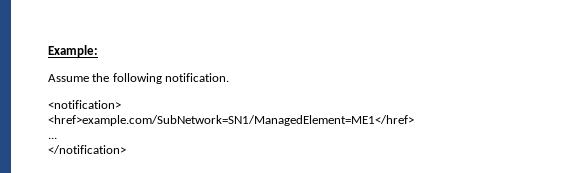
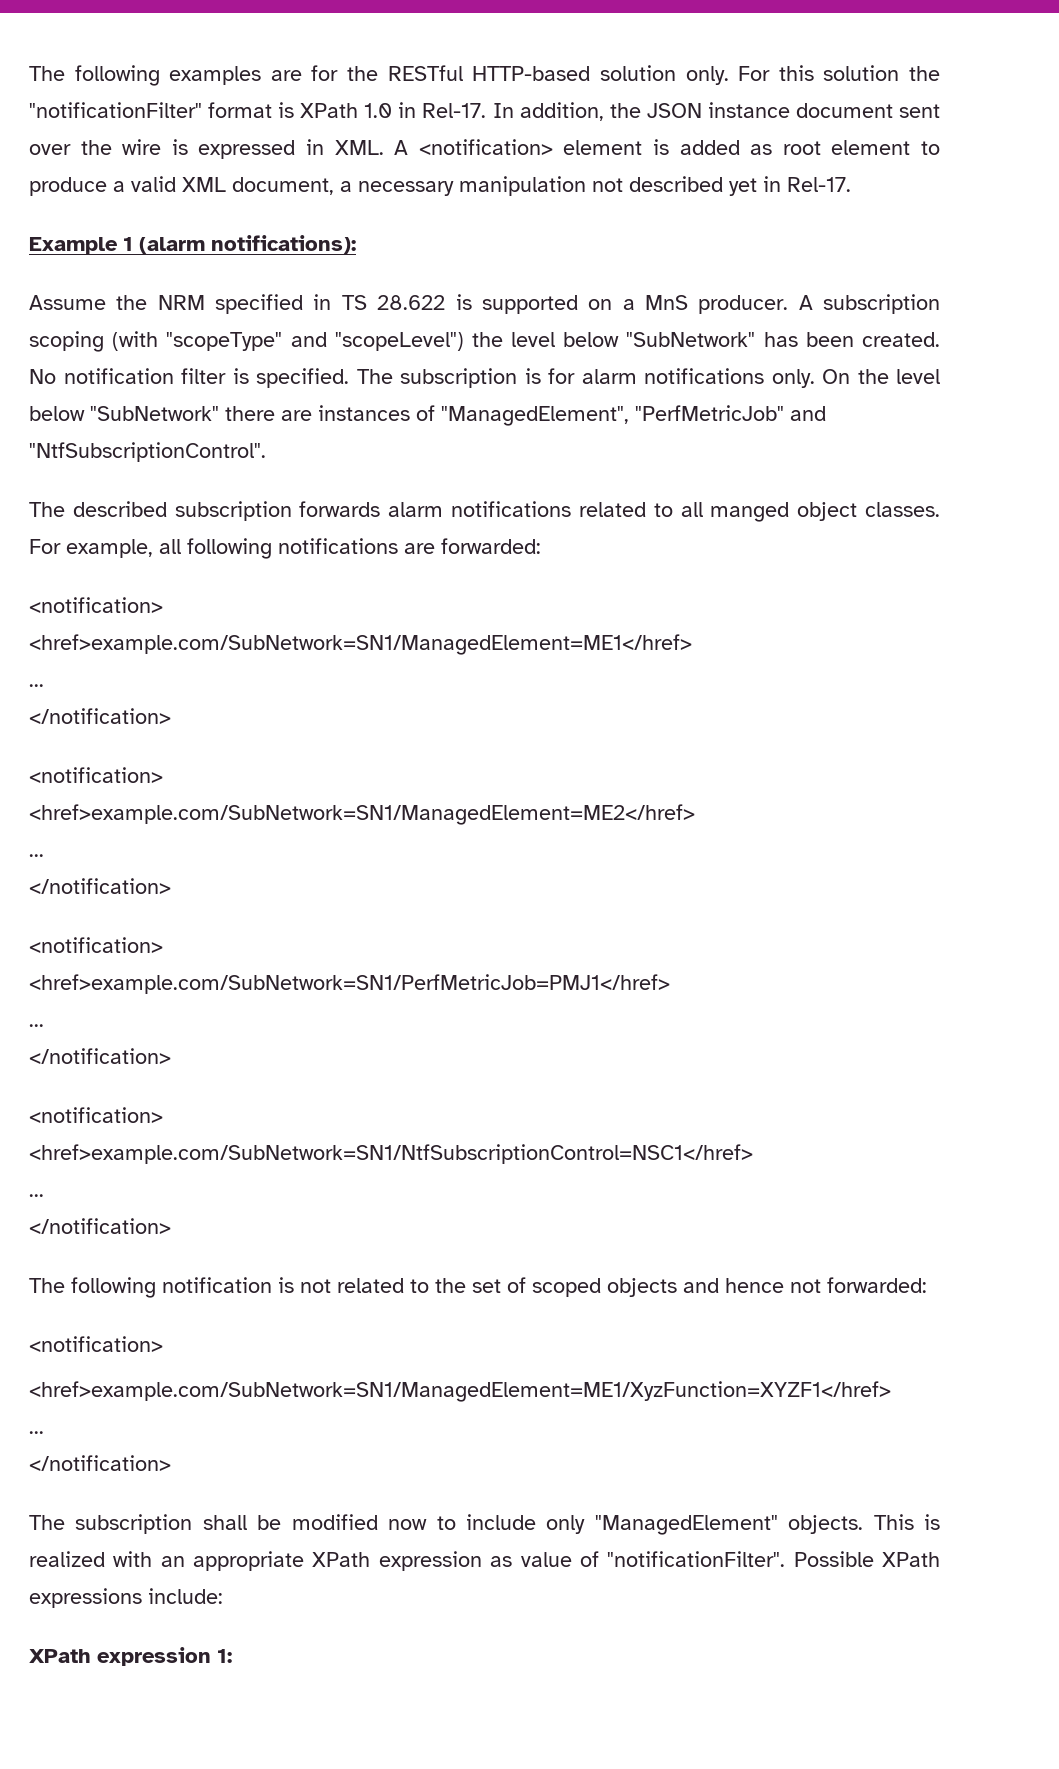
- Example:
- Assume the following notification.
+ The following examples are for the RESTful HTTP-based solution only. For this solution the "notificationFilter" format is XPath 1.0 in Rel-17. In addition, the JSON instance document sent over the wire is expressed in XML. A <notification> element is added as root element to produce a valid XML document, a necessary manipulation not described yet in Rel-17.
+ Example 1 (alarm notifications):
+ Assume the NRM specified in TS 28.622 is supported on a MnS producer. A subscription scoping (with "scopeType" and "scopeLevel") the level below "SubNetwork" has been created. No notification filter is specified. The subscription is for alarm notifications only. On the level below "SubNetwork" there are instances of "ManagedElement", "PerfMetricJob" and "NtfSubscriptionControl".
+ The described subscription forwards alarm notifications related to all manged object classes. For example, all following notifications are forwarded:
  <notification>
  <href>example.com/SubNetwork=SN1/ManagedElement=ME1</href>
  ...
  </notification>
+ <notification>
+ <href>example.com/SubNetwork=SN1/ManagedElement=ME2</href>
+ ...
+ </notification>
+ <notification>
+ <href>example.com/SubNetwork=SN1/PerfMetricJob=PMJ1</href>
+ ...
+ </notification>
+ <notification>
+ <href>example.com/SubNetwork=SN1/NtfSubscriptionControl=NSC1</href>
+ ...
+ </notification>
+ The following notification is not related to the set of scoped objects and hence not forwarded:
+ <notification>
+ <href>example.com/SubNetwork=SN1/ManagedElement=ME1/XyzFunction=XYZF1</href>
+ ...
+ </notification>
+ The subscription shall be modified now to include only "ManagedElement" objects. This is realized with an appropriate XPath expression as value of "notificationFilter". Possible XPath expressions include:
+ XPath expression 1:

